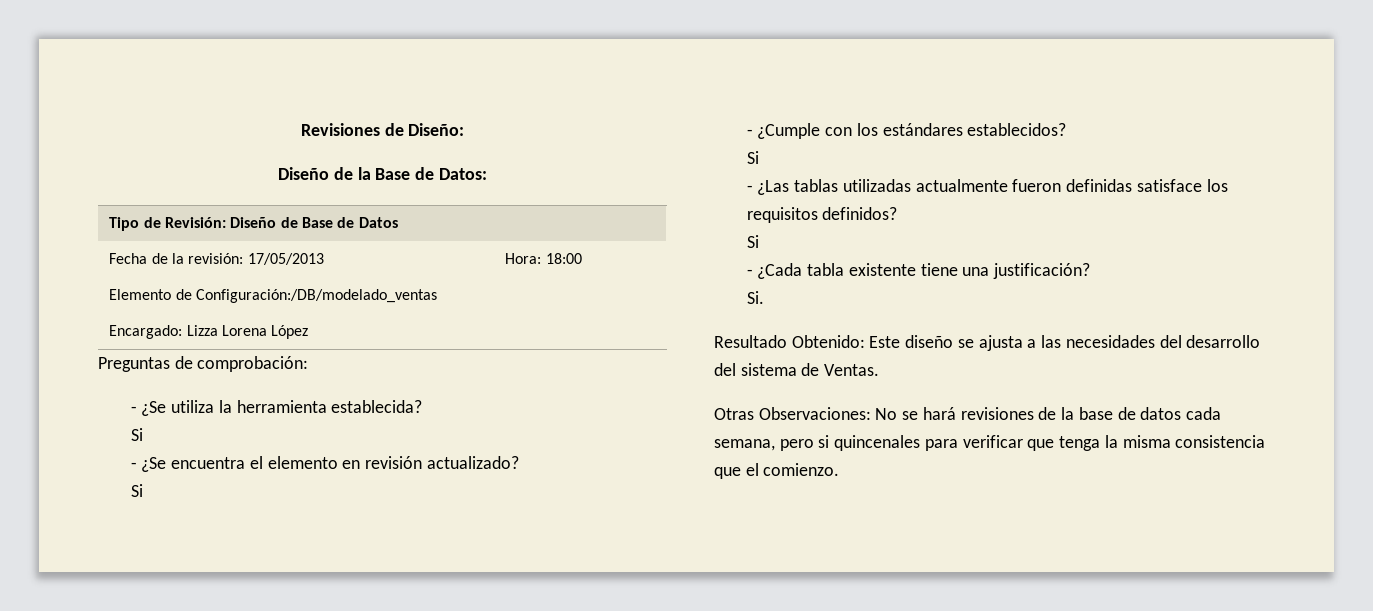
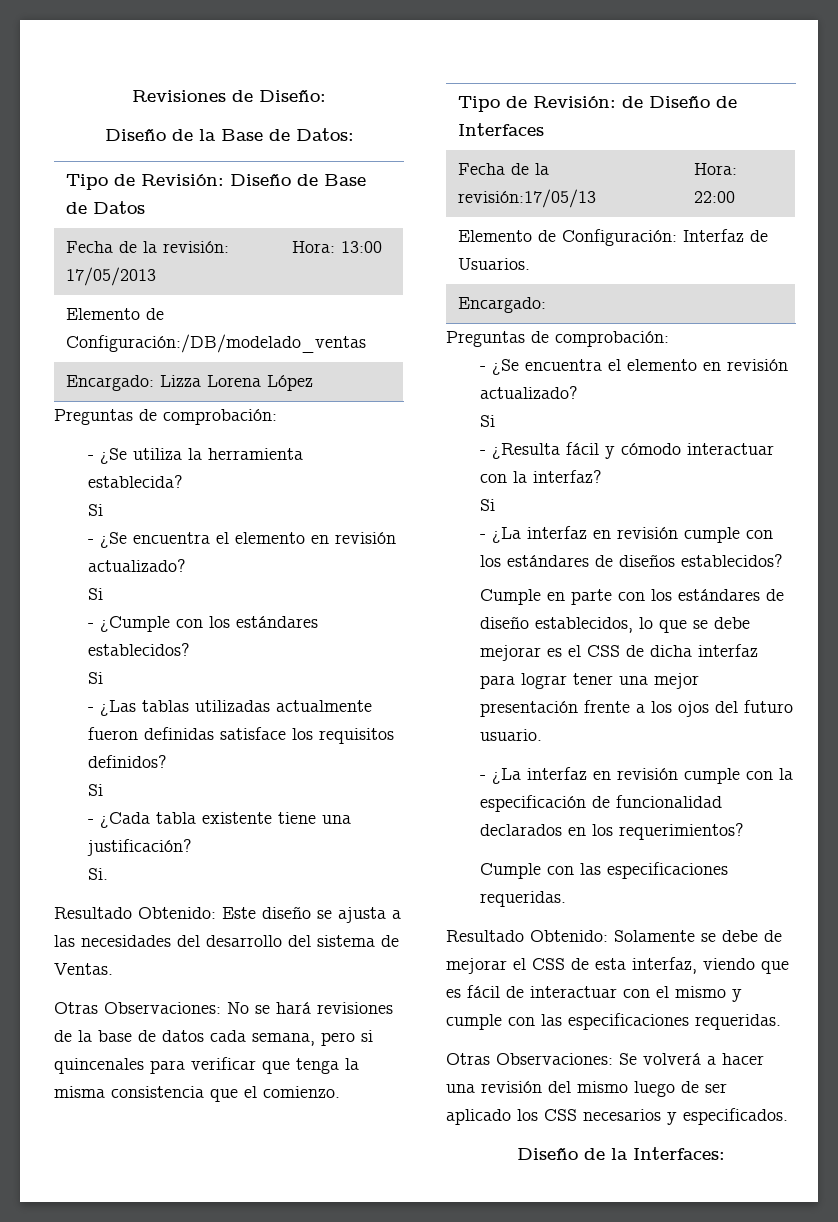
- Fecha de la revisión: 17/05/2013 | Hora: 18:00
+ Fecha de la revisión: 17/05/2013 | Hora: 13:00
+ Tipo de Revisión: de Diseño de Interfaces
+ Fecha de la revisión:17/05/13 | Hora: 22:00
+ Elemento de Configuración: Interfaz de Usuarios.
+ Encargado:
+ Preguntas de comprobación:
+ - ¿Se encuentra el elemento en revisión actualizado?
+ Si
+ - ¿Resulta fácil y cómodo interactuar con la interfaz?
+ Si
+ - ¿La interfaz en revisión cumple con los estándares de diseños establecidos?
+ Cumple en parte con los estándares de diseño establecidos, lo que se debe mejorar es el CSS de dicha interfaz para lograr tener una mejor presentación frente a los ojos del futuro usuario.
+ - ¿La interfaz en revisión cumple con la especificación de funcionalidad declarados en los requerimientos?
+ Cumple con las especificaciones requeridas.
+ Resultado Obtenido: Solamente se debe de mejorar el CSS de esta interfaz, viendo que es fácil de interactuar con el mismo y cumple con las especificaciones requeridas.
+ Otras Observaciones: Se volverá a hacer una revisión del mismo luego de ser aplicado los CSS necesarios y especificados.
+ Diseño de la Interfaces:

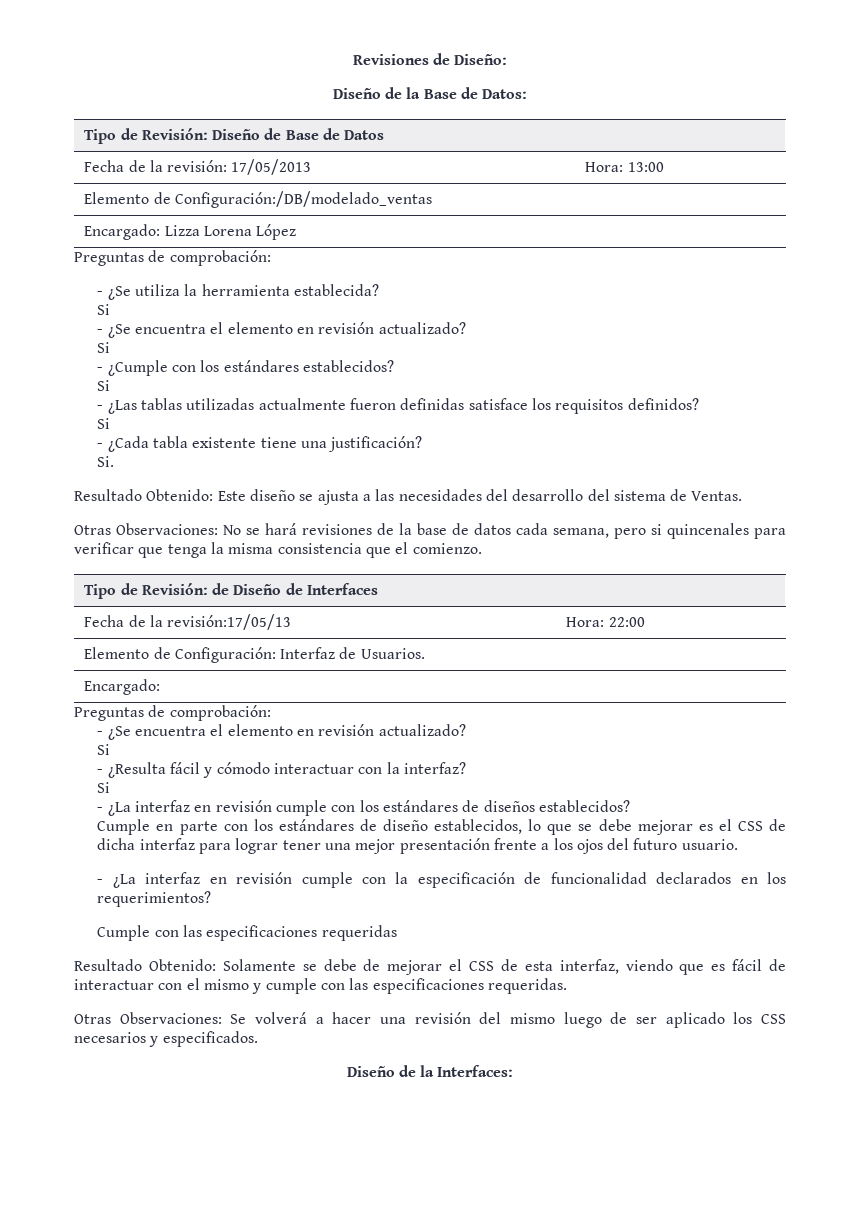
- Cumple con las especificaciones requeridas.
+ Cumple con las especificaciones requeridas

